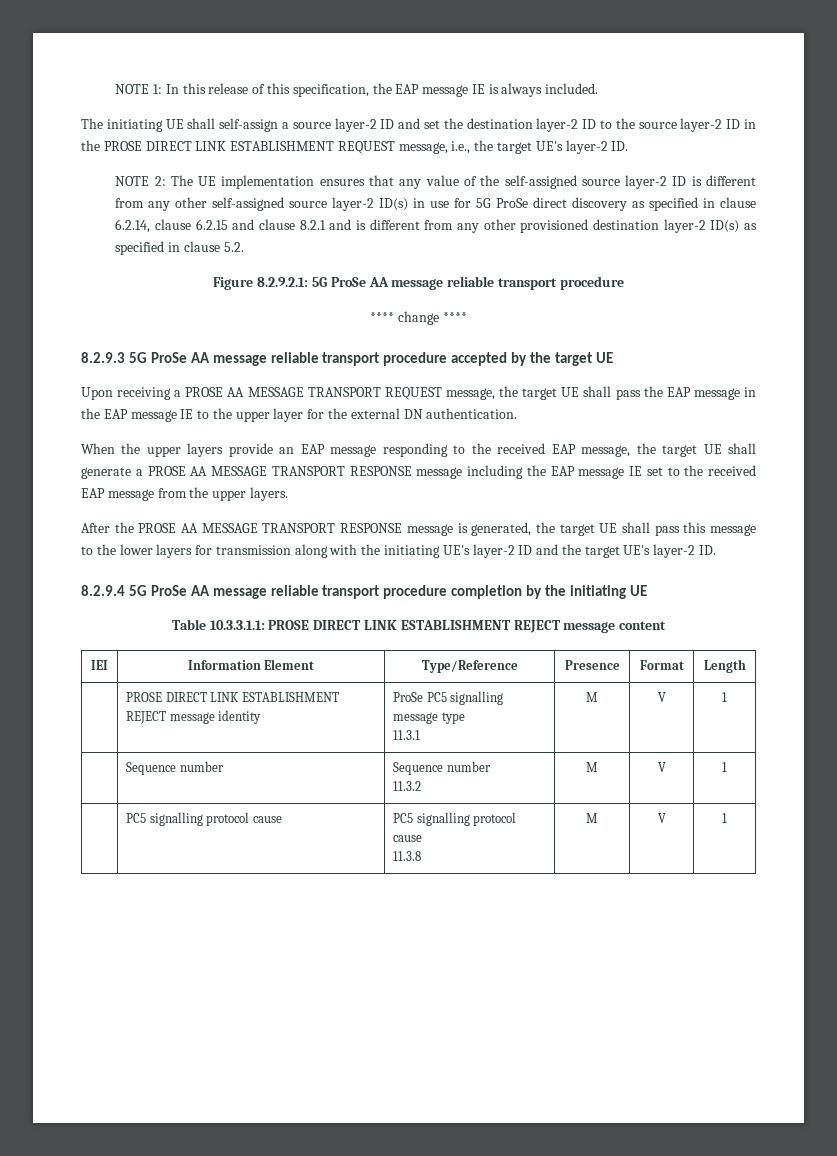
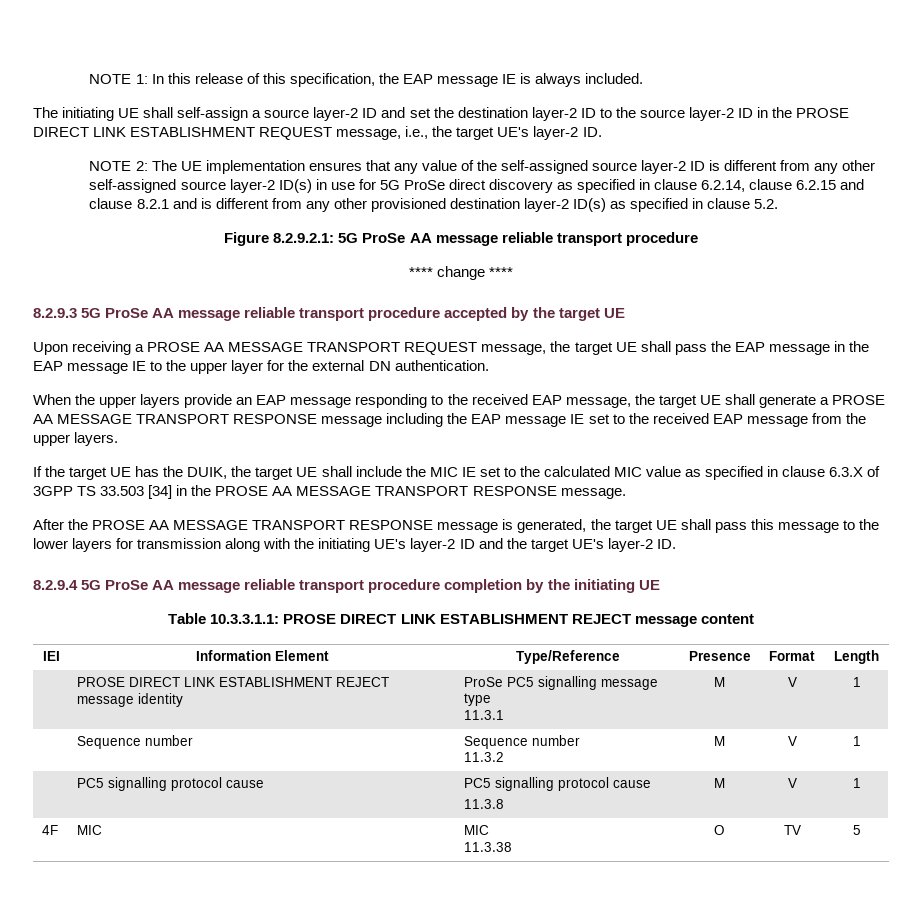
+ If the target UE has the DUIK, the target UE shall include the MIC IE set to the calculated MIC value as specified in clause 6.3.X of 3GPP TS 33.503 [34] in the PROSE AA MESSAGE TRANSPORT RESPONSE message.
+ 4F | MIC | MIC
+ 11.3.38 | O | TV | 5

